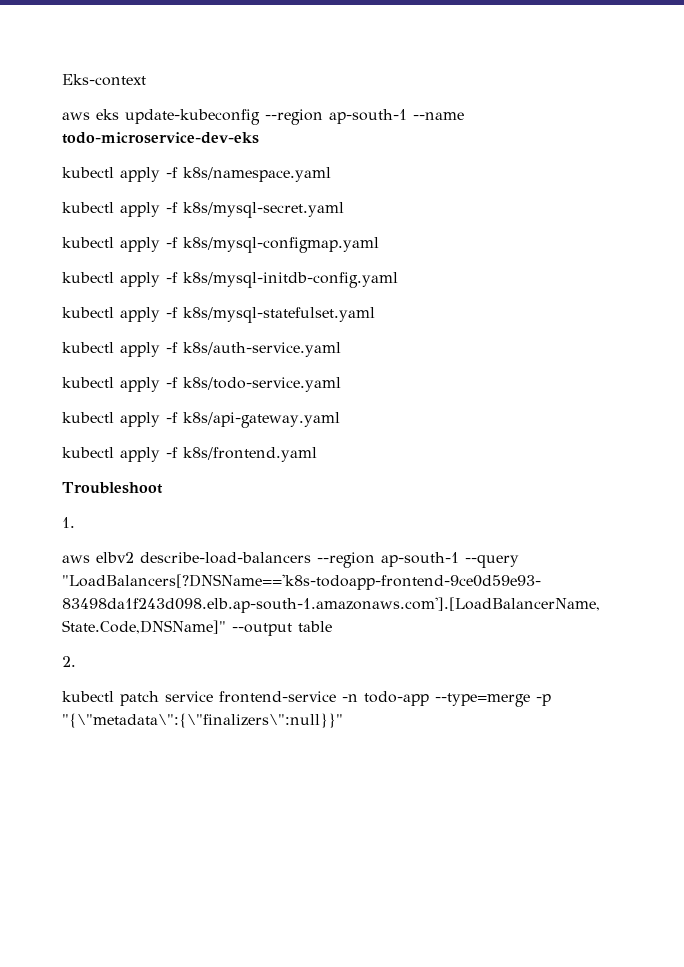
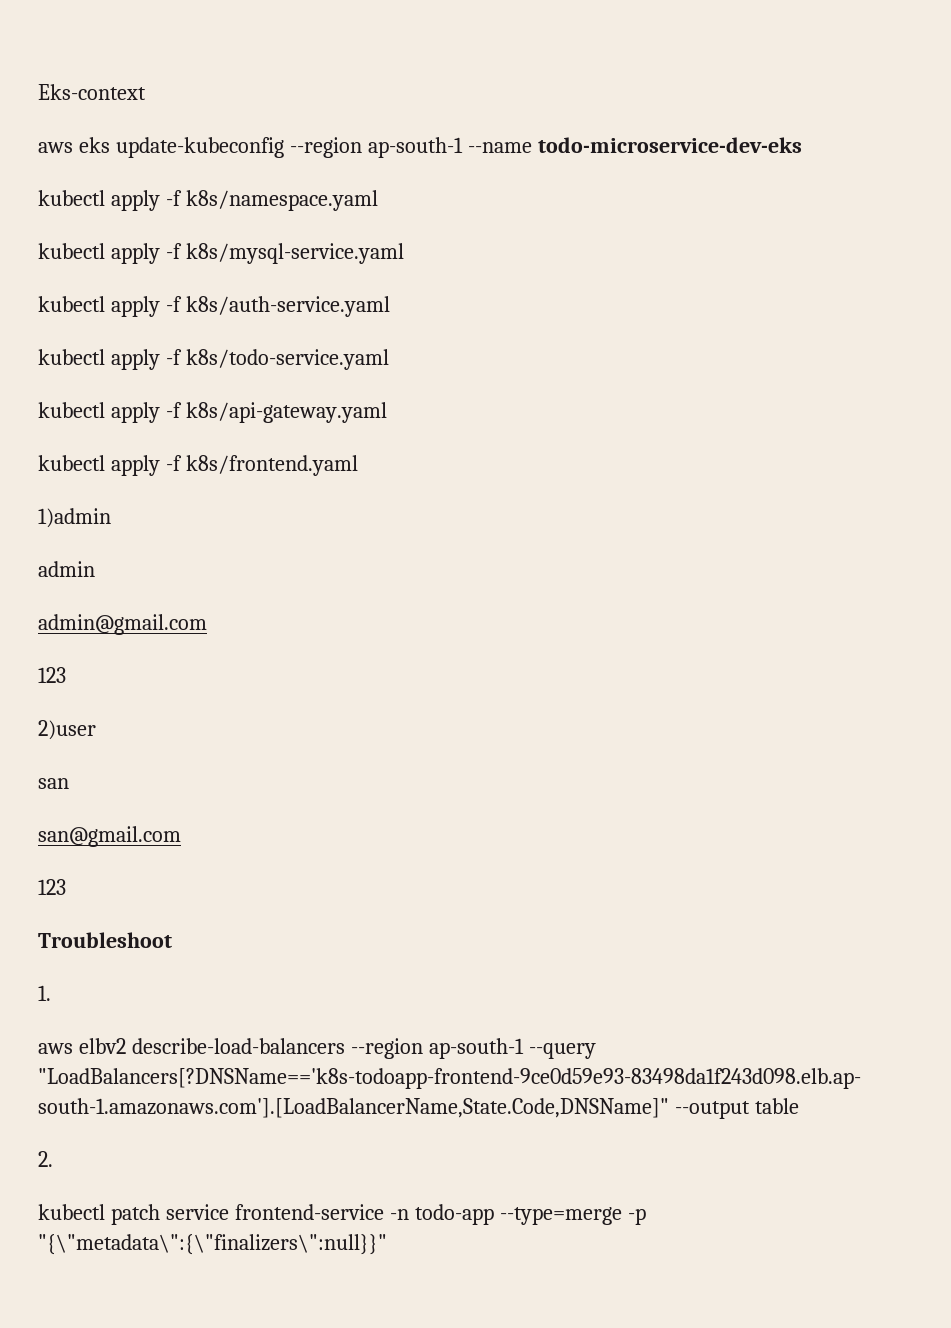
- kubectl apply -f k8s/mysql-secret.yaml
- kubectl apply -f k8s/mysql-configmap.yaml
- kubectl apply -f k8s/mysql-initdb-config.yaml
- kubectl apply -f k8s/mysql-statefulset.yaml
+ kubectl apply -f k8s/mysql-service.yaml
+ 1)admin
+ admin
+ admin@gmail.com
+ 123
+ 2)user
+ san
+ san@gmail.com
+ 123

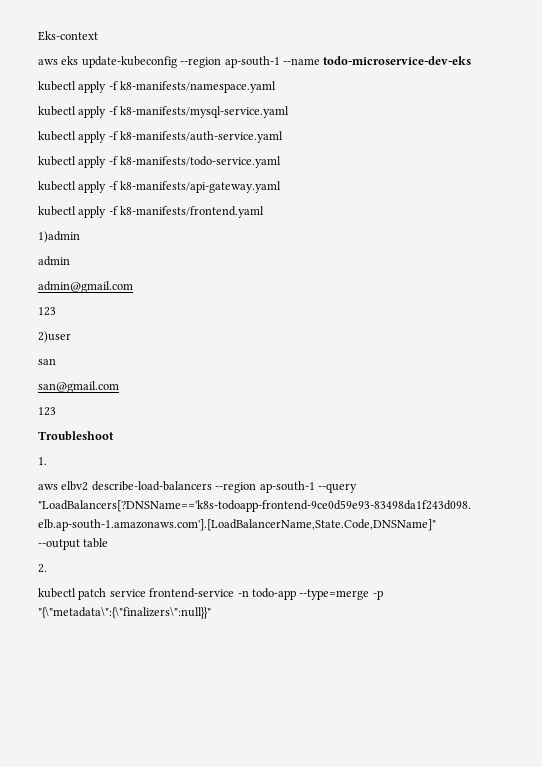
- kubectl apply -f k8s/namespace.yaml
- kubectl apply -f k8s/mysql-service.yaml
- kubectl apply -f k8s/auth-service.yaml
- kubectl apply -f k8s/todo-service.yaml
- kubectl apply -f k8s/api-gateway.yaml
- kubectl apply -f k8s/frontend.yaml
+ kubectl apply -f k8-manifests/namespace.yaml
+ kubectl apply -f k8-manifests/mysql-service.yaml
+ kubectl apply -f k8-manifests/auth-service.yaml
+ kubectl apply -f k8-manifests/todo-service.yaml
+ kubectl apply -f k8-manifests/api-gateway.yaml
+ kubectl apply -f k8-manifests/frontend.yaml

